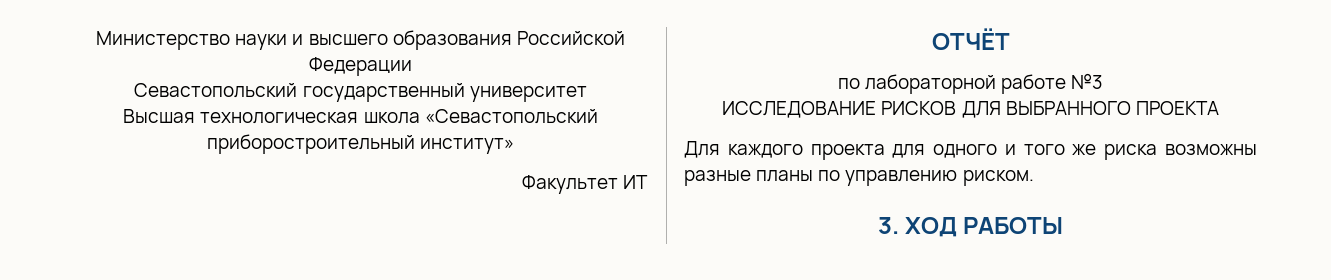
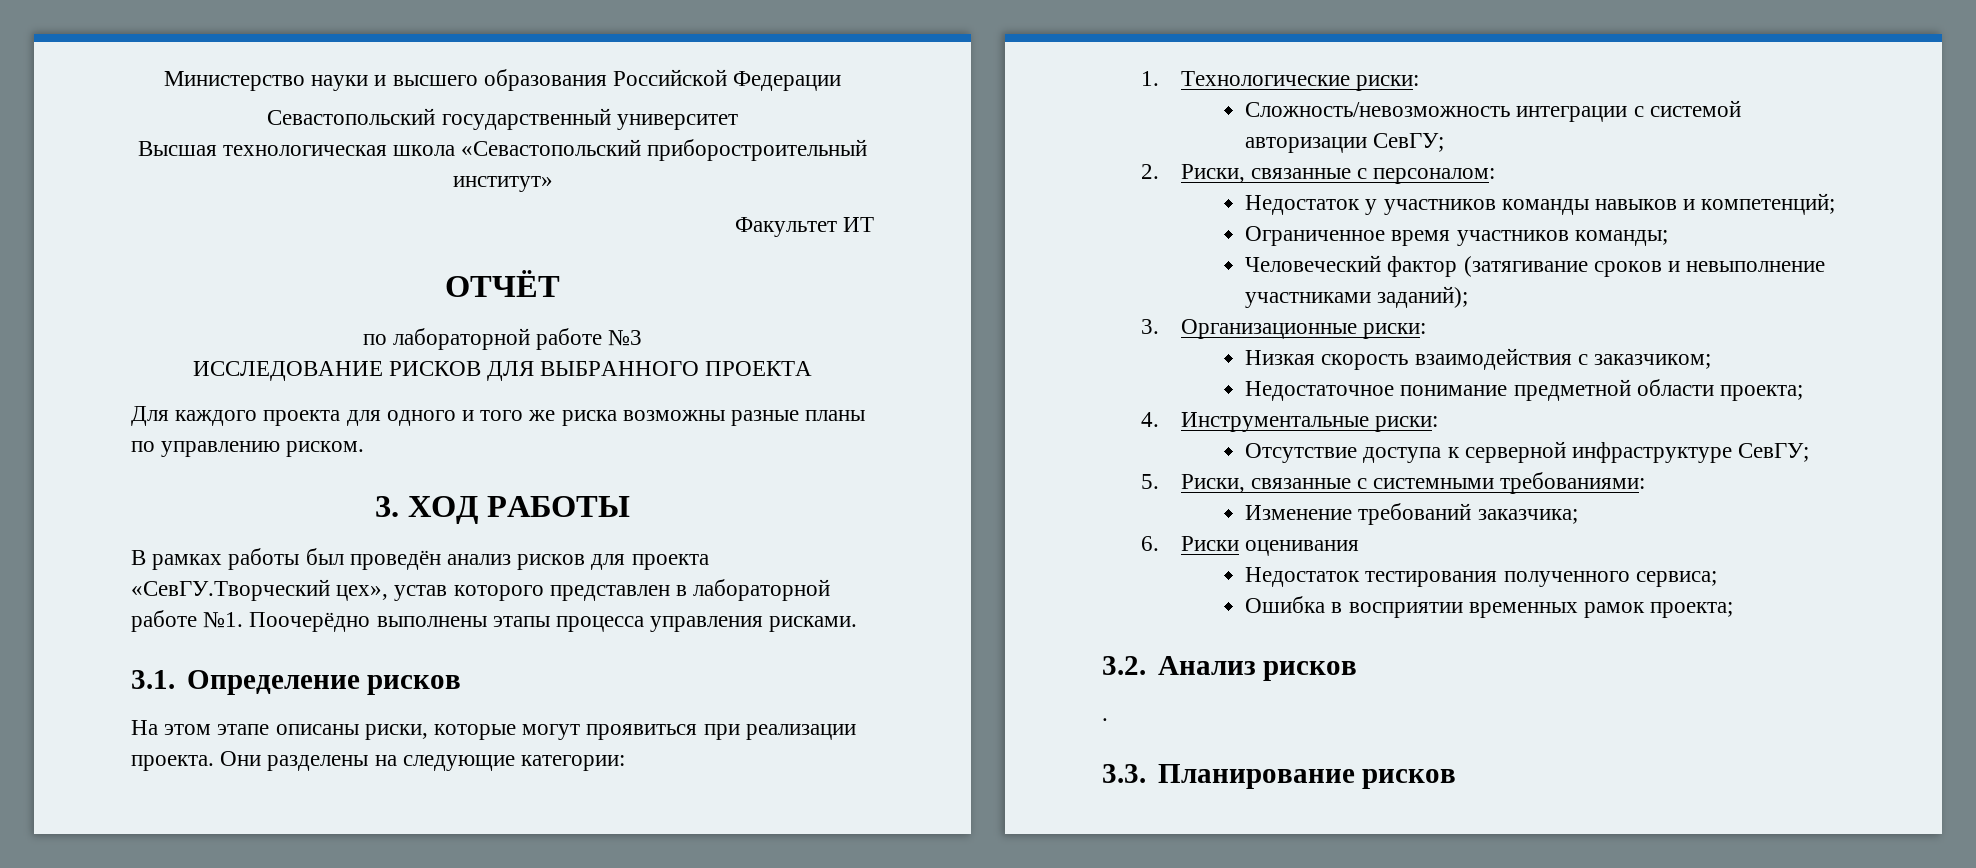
+ В рамках работы был проведён анализ рисков для проекта «СевГУ.Творческий цех», устав которого представлен в лабораторной работе №1. Поочерёдно выполнены этапы процесса управления рисками.
+ 3.1. Определение рисков
+ На этом этапе описаны риски, которые могут проявиться при реализации проекта. Они разделены на следующие категории:
+ 1. Технологические риски:
+ Сложность/невозможность интеграции с системой авторизации СевГУ;
+ 2. Риски, связанные с персоналом:
+ Недостаток у участников команды навыков и компетенций;
+ Ограниченное время участников команды;
+ Человеческий фактор (затягивание сроков и невыполнение участниками заданий);
+ 3. Организационные риски:
+ Низкая скорость взаимодействия с заказчиком;
+ Недостаточное понимание предметной области проекта;
+ 4. Инструментальные риски:
+ Отсутствие доступа к серверной инфраструктуре СевГУ;
+ 5. Риски, связанные с системными требованиями:
+ Изменение требований заказчика;
+ 6. Риски оценивания
+ Недостаток тестирования полученного сервиса;
+ Ошибка в восприятии временных рамок проекта;
+ 3.2. Анализ рисков
+ .
+ 3.3. Планирование рисков

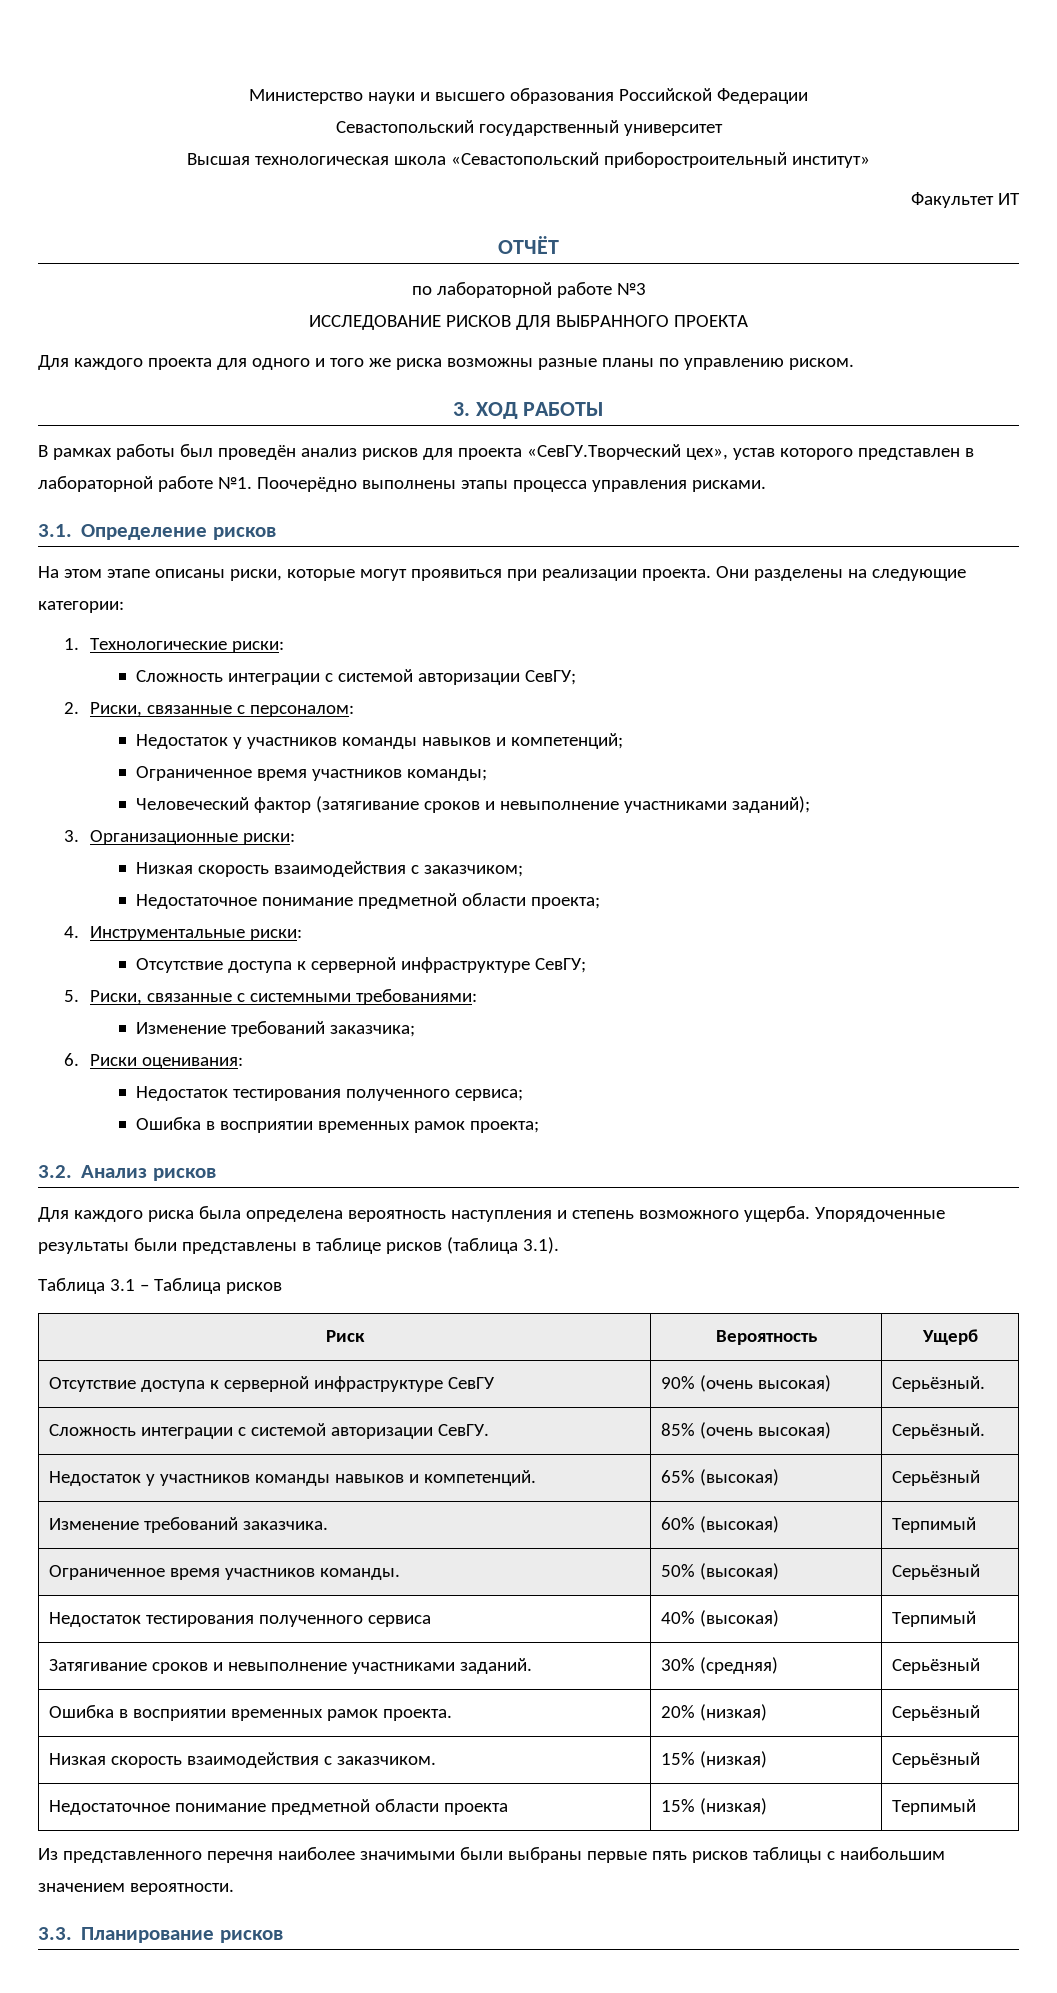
- Сложность/невозможность интеграции с системой авторизации СевГУ;
+ Сложность интеграции с системой авторизации СевГУ;
- 6. Риски оценивания
+ 6. Риски оценивания:
- .
+ Для каждого риска была определена вероятность наступления и степень возможного ущерба. Упорядоченные результаты были представлены в таблице рисков (таблица 3.1).
+ Таблица 3.1 – Таблица рисков
+ Риск | Вероятность | Ущерб
+ Отсутствие доступа к серверной инфраструктуре СевГУ | 90% (очень высокая) | Серьёзный.
+ Сложность интеграции с системой авторизации СевГУ. | 85% (очень высокая) | Серьёзный.
+ Недостаток у участников команды навыков и компетенций. | 65% (высокая) | Серьёзный
+ Изменение требований заказчика. | 60% (высокая) | Терпимый
+ Ограниченное время участников команды. | 50% (высокая) | Серьёзный
+ Недостаток тестирования полученного сервиса | 40% (высокая) | Терпимый
+ Затягивание сроков и невыполнение участниками заданий. | 30% (средняя) | Серьёзный
+ Ошибка в восприятии временных рамок проекта. | 20% (низкая) | Серьёзный
+ Низкая скорость взаимодействия с заказчиком. | 15% (низкая) | Серьёзный
+ Недостаточное понимание предметной области проекта | 15% (низкая) | Терпимый
+ Из представленного перечня наиболее значимыми были выбраны первые пять рисков таблицы с наибольшим значением вероятности.

